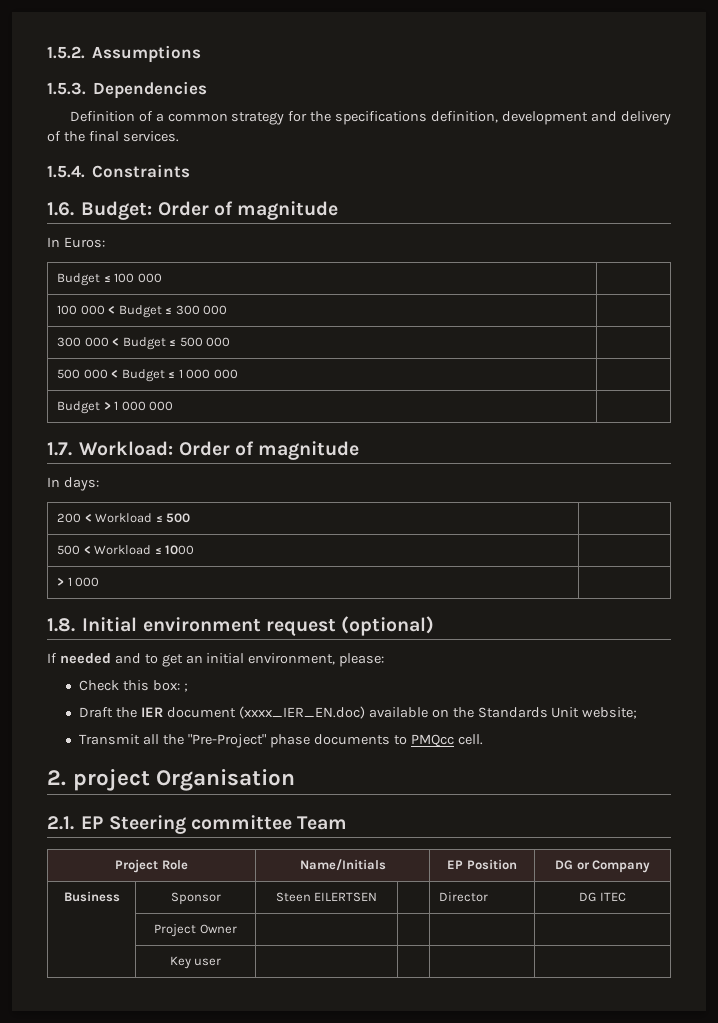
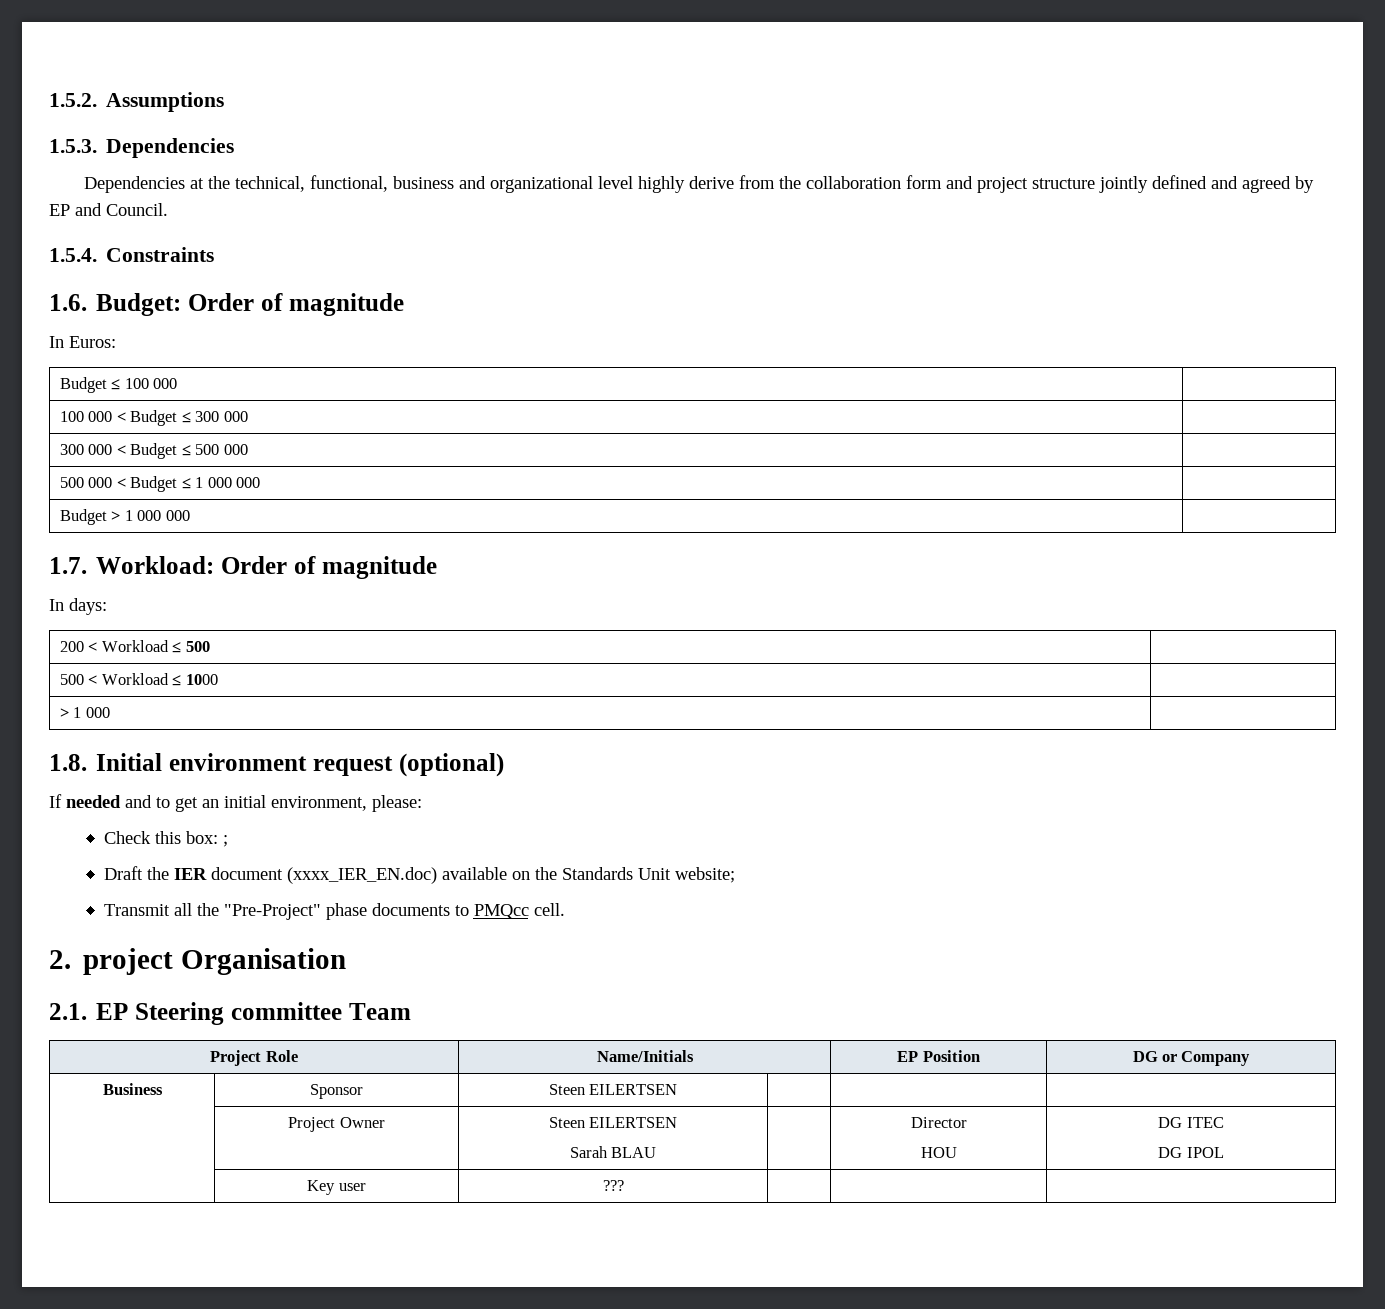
- Definition of a common strategy for the specifications definition, development and delivery of the final services.
+ Dependencies at the technical, functional, business and organizational level highly derive from the collaboration form and project structure jointly defined and agreed by EP and Council.
- Business | Sponsor | Steen EILERTSEN | | Director | DG ITEC
+ Business | Sponsor | Steen EILERTSEN | | |
- | Project Owner | | | |
+ | Project Owner | Steen EILERTSEN
+ Sarah BLAU | | Director
+ HOU | DG ITEC
+ DG IPOL
- | Key user | | | |
+ | Key user | ??? | | |

